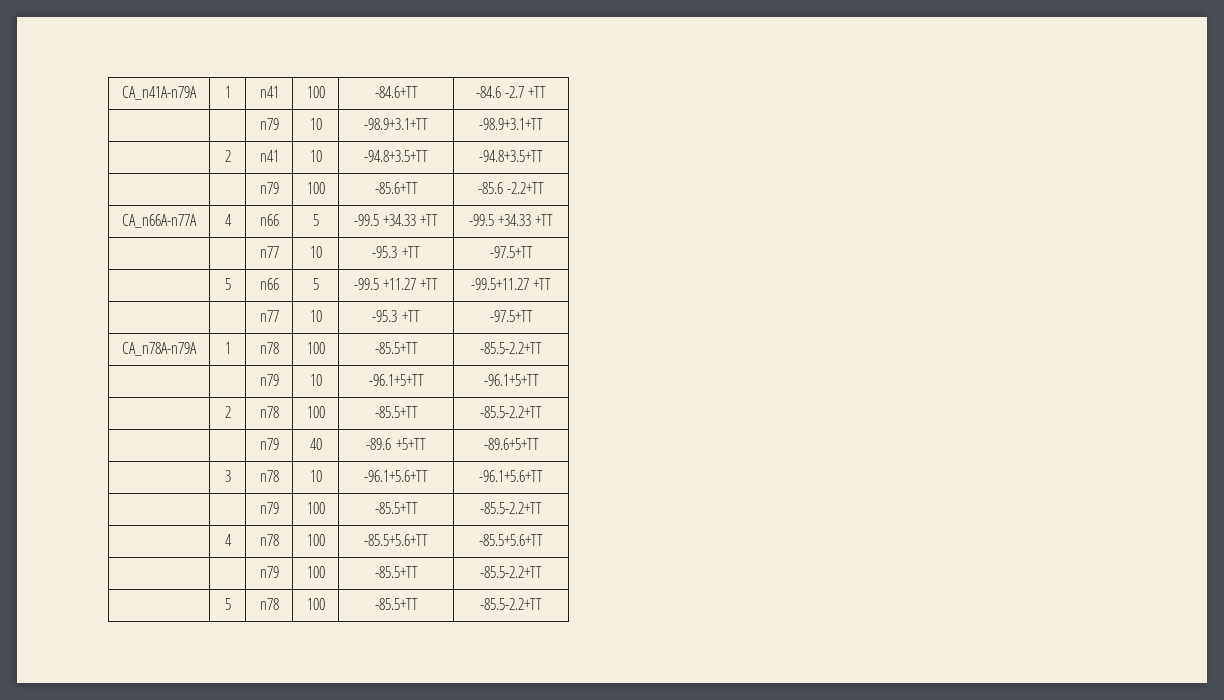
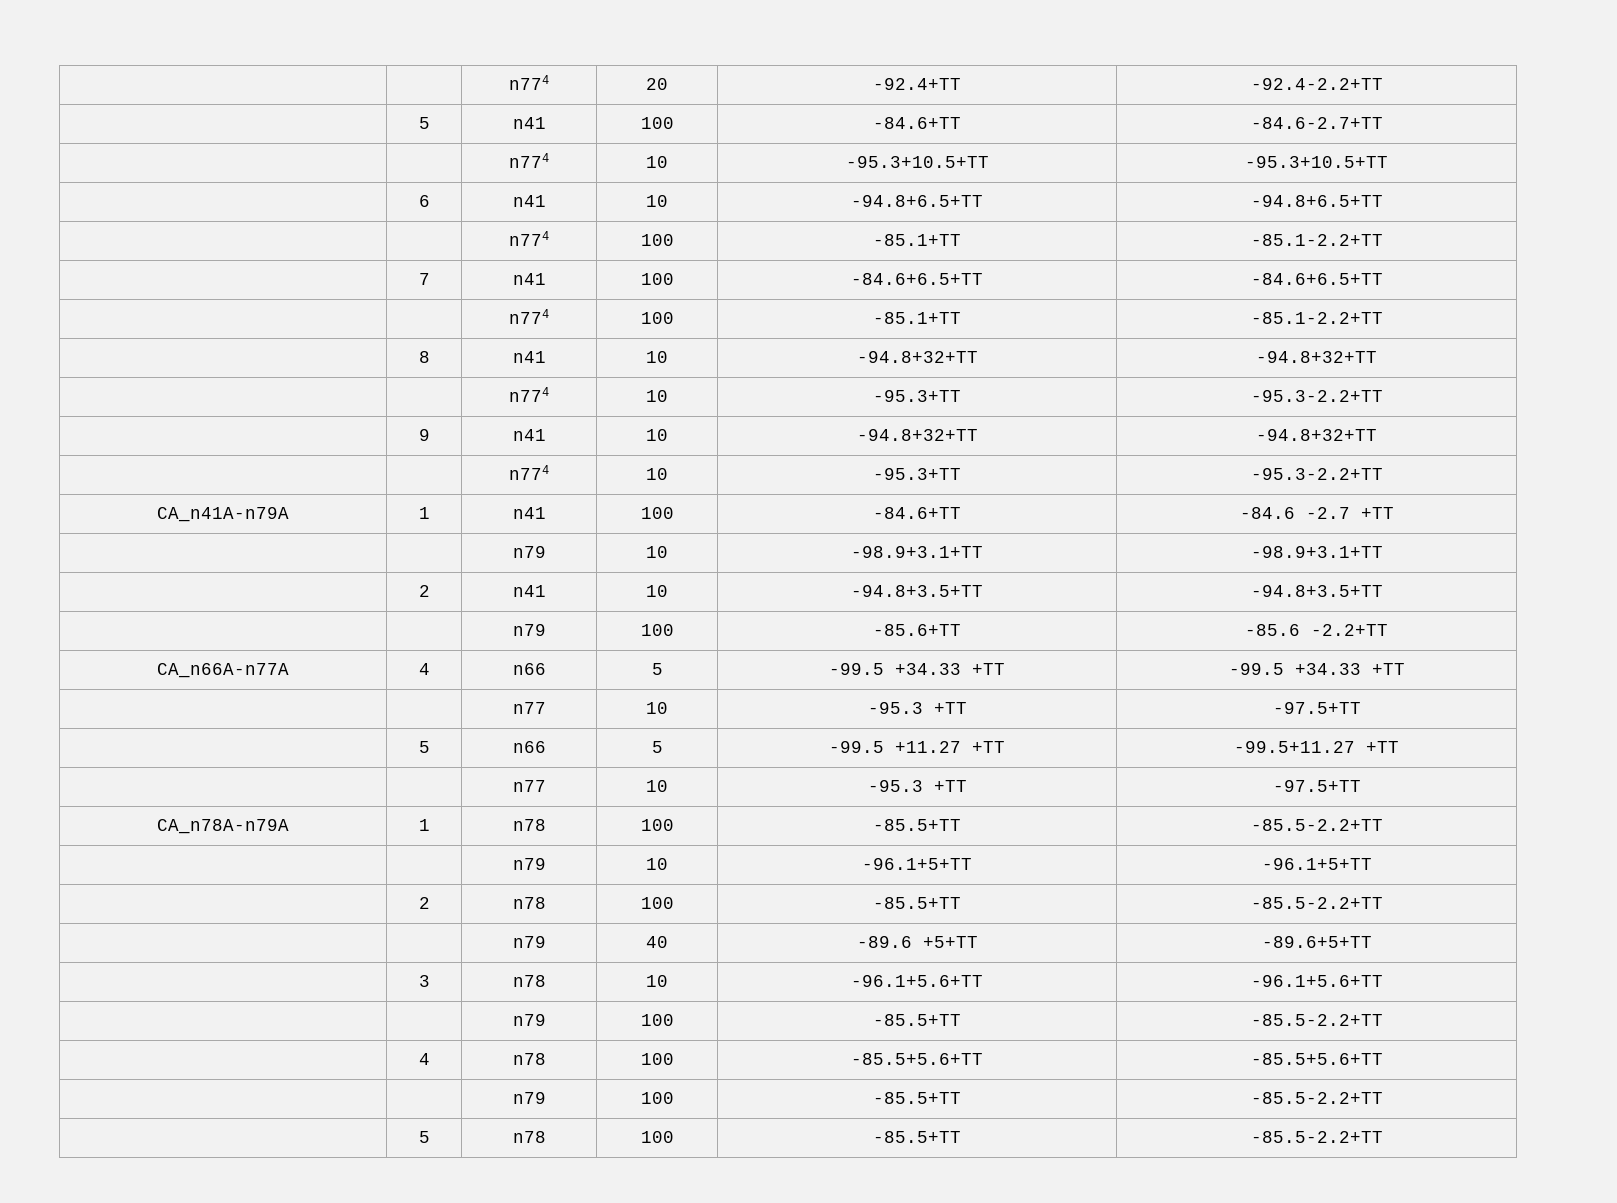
+ | | n774 | 20 | -92.4+TT | -92.4-2.2+TT
+ | 5 | n41 | 100 | -84.6+TT | -84.6-2.7+TT
+ | | n774 | 10 | -95.3+10.5+TT | -95.3+10.5+TT
+ | 6 | n41 | 10 | -94.8+6.5+TT | -94.8+6.5+TT
+ | | n774 | 100 | -85.1+TT | -85.1-2.2+TT
+ | 7 | n41 | 100 | -84.6+6.5+TT | -84.6+6.5+TT
+ | | n774 | 100 | -85.1+TT | -85.1-2.2+TT
+ | 8 | n41 | 10 | -94.8+32+TT | -94.8+32+TT
+ | | n774 | 10 | -95.3+TT | -95.3-2.2+TT
+ | 9 | n41 | 10 | -94.8+32+TT | -94.8+32+TT
+ | | n774 | 10 | -95.3+TT | -95.3-2.2+TT

